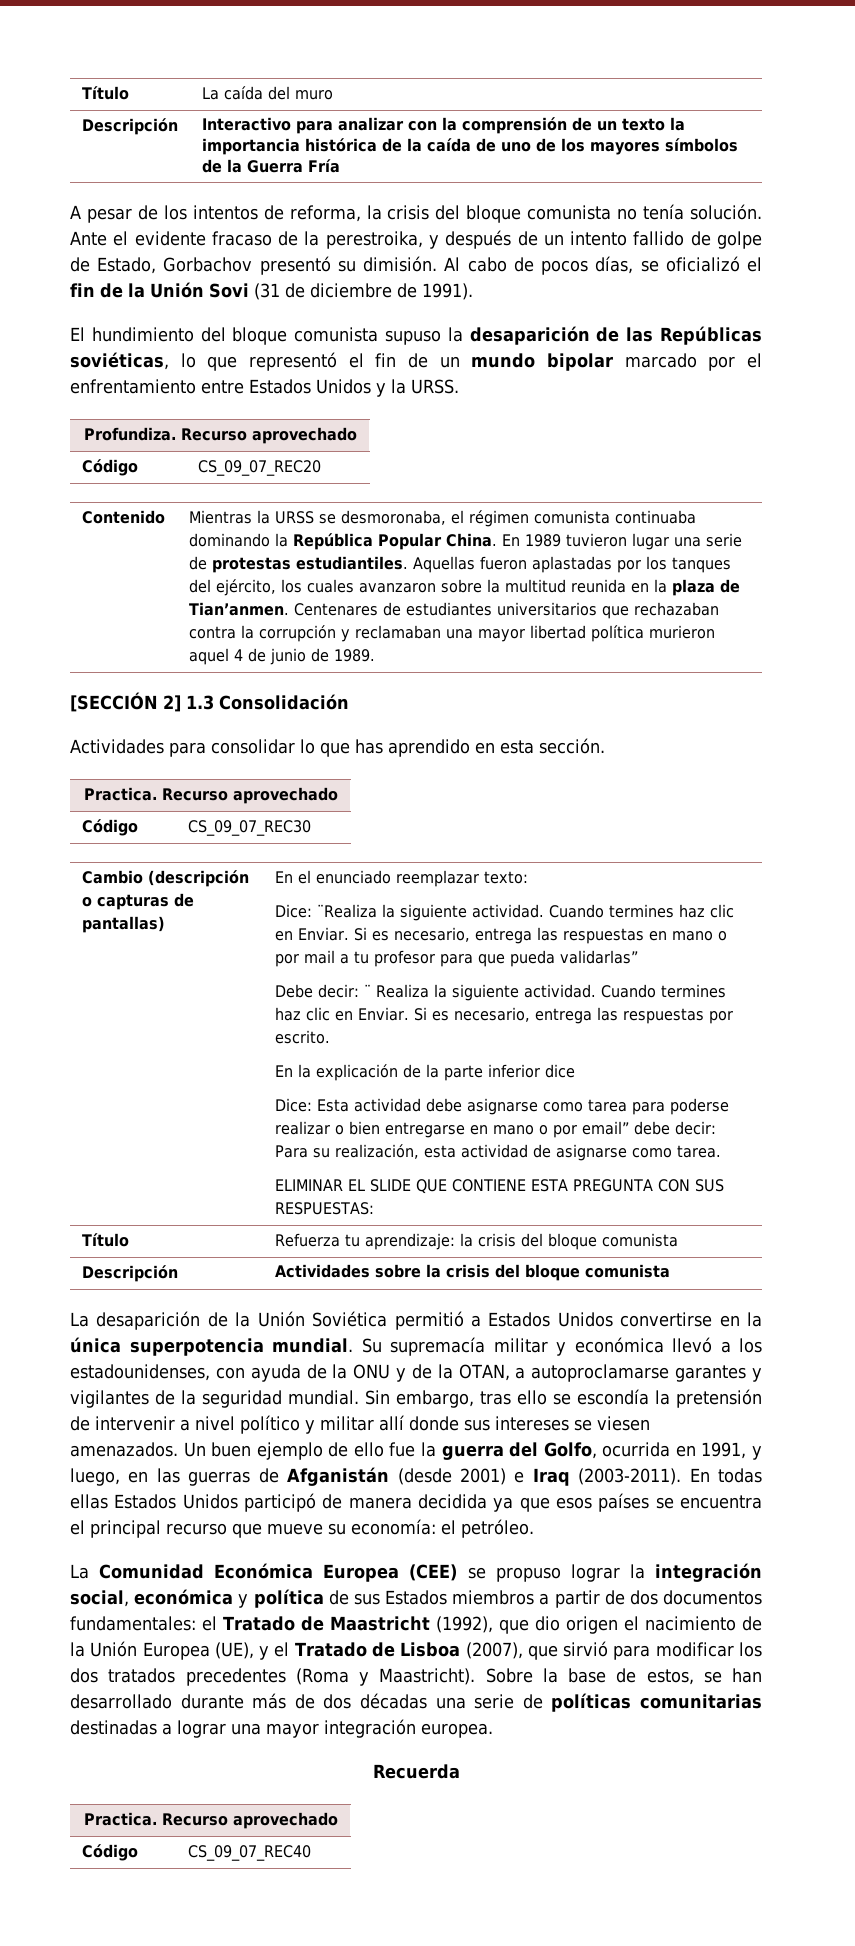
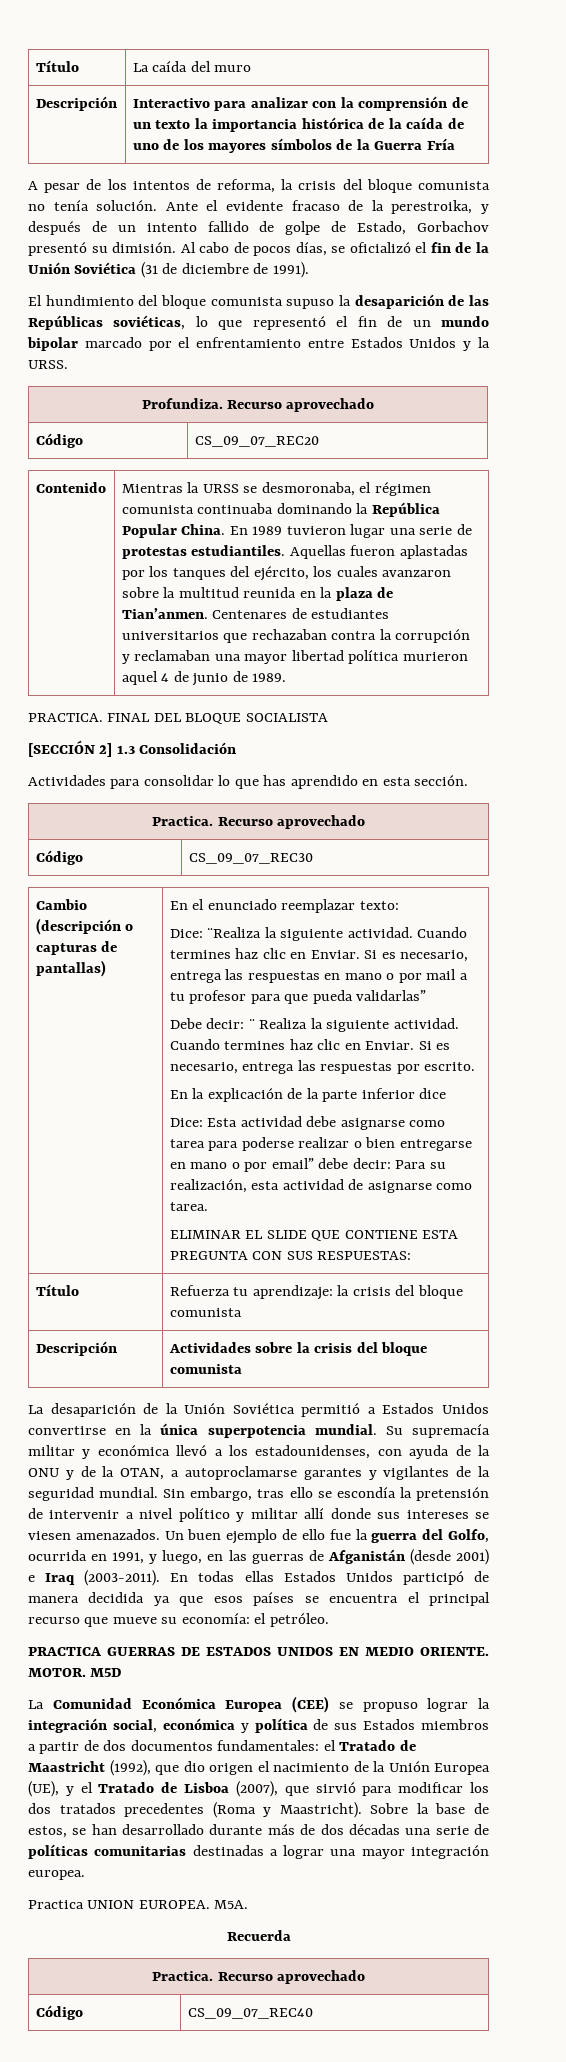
- Al cabo de pocos días, se oficializó el fin de la Unión Sovi (31 de diciembre de 1991).
+ Al cabo de pocos días, se oficializó el fin de la Unión Soviética (31 de diciembre de 1991).
+ PRACTICA. FINAL DEL BLOQUE SOCIALISTA
+ PRACTICA GUERRAS DE ESTADOS UNIDOS EN MEDIO ORIENTE. MOTOR. M5D
+ Practica UNION EUROPEA. M5A.

